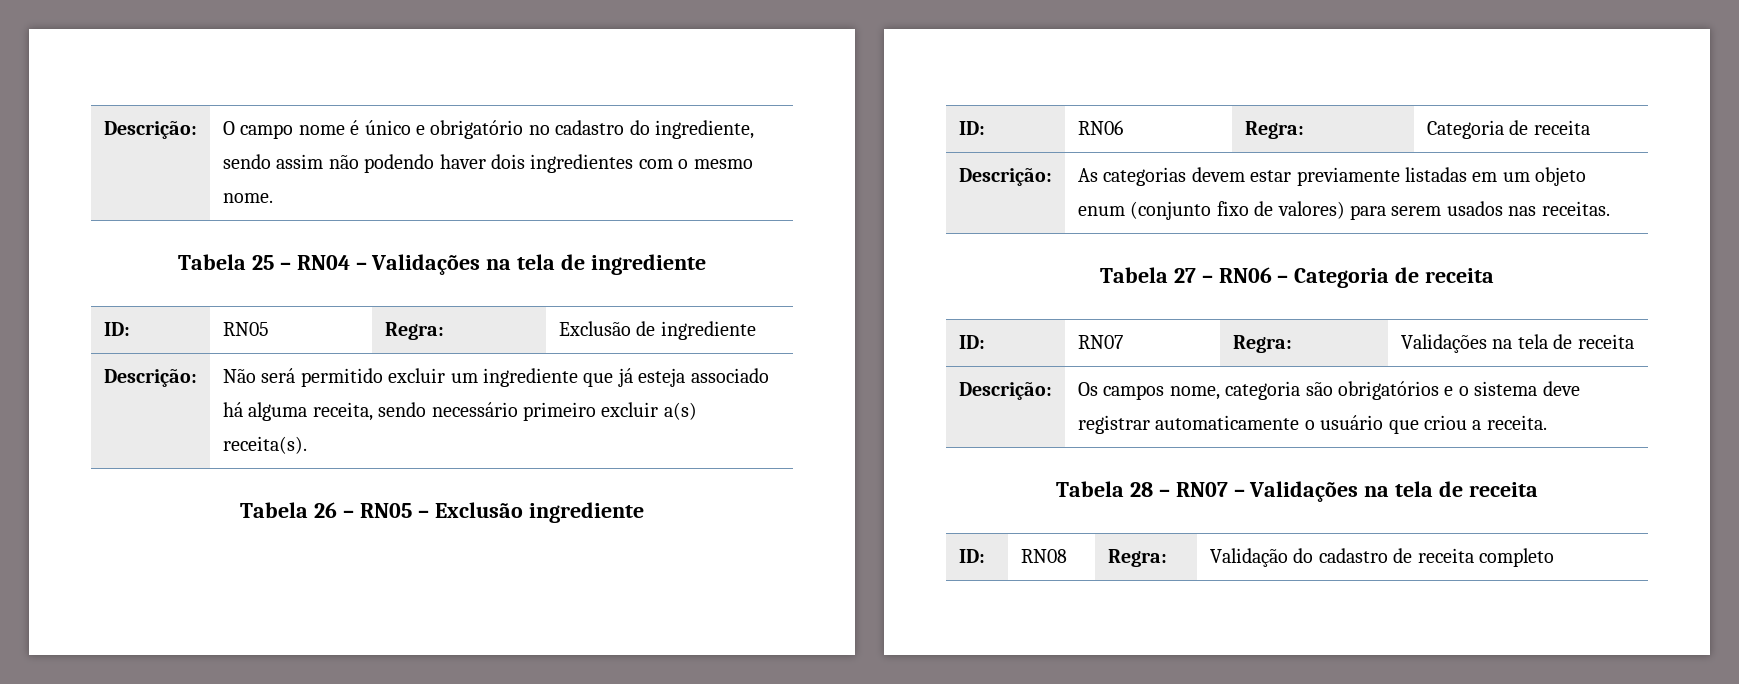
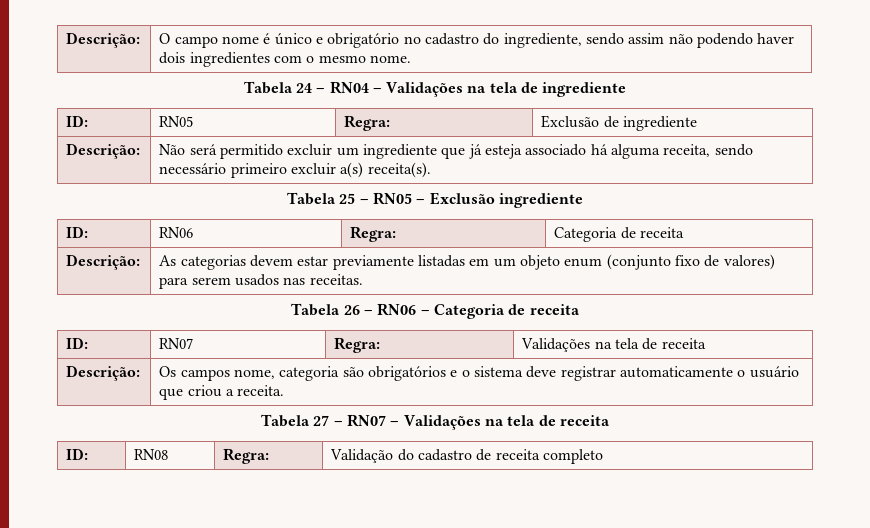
- Tabela 25 – RN04 – Validações na tela de ingrediente
+ Tabela 24 – RN04 – Validações na tela de ingrediente
- Tabela 26 – RN05 – Exclusão ingrediente
+ Tabela 25 – RN05 – Exclusão ingrediente
- Tabela 27 – RN06 – Categoria de receita
+ Tabela 26 – RN06 – Categoria de receita
- Tabela 28 – RN07 – Validações na tela de receita
+ Tabela 27 – RN07 – Validações na tela de receita

